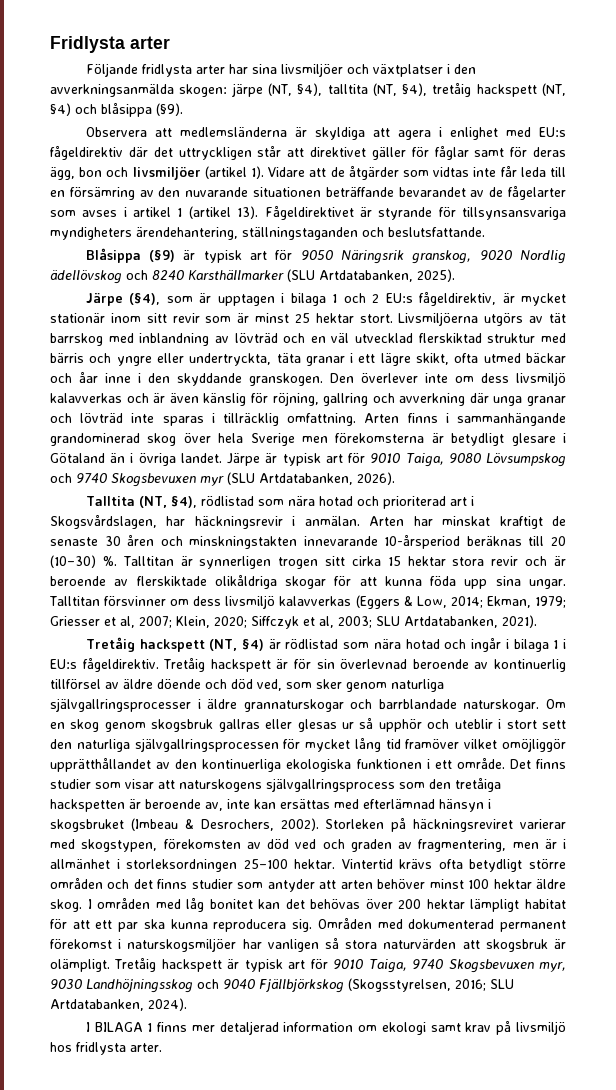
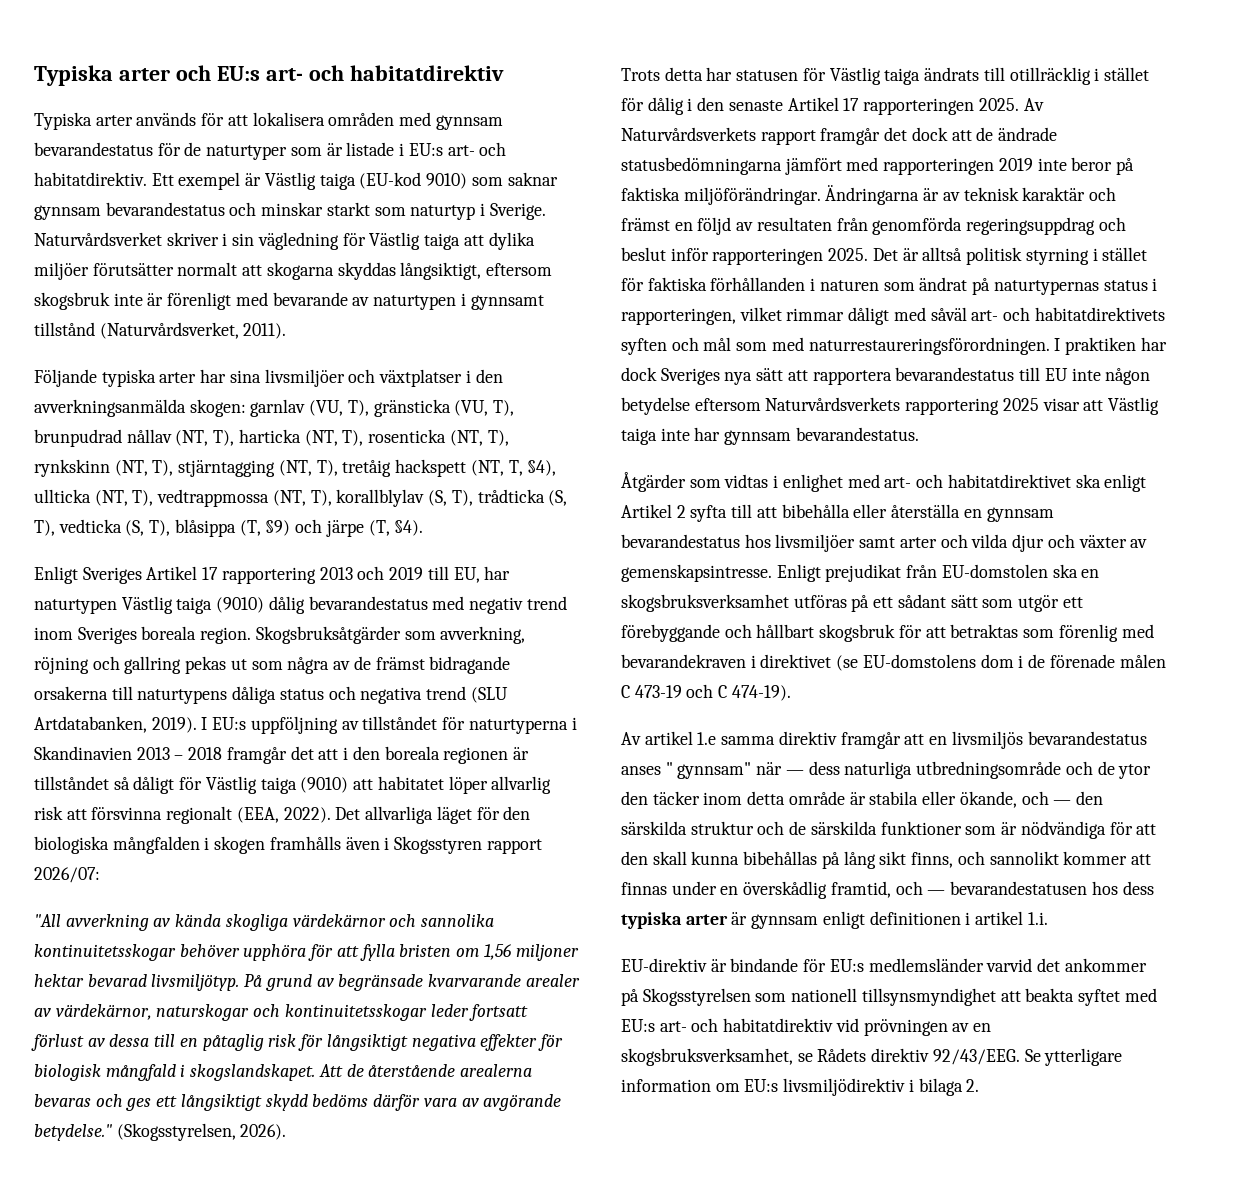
- Fridlysta arter
+ Typiska arter och EU:s art- och habitatdirektiv
+ Typiska arter används för att lokalisera områden med gynnsam bevarandestatus för de naturtyper som är listade i EU:s art- och habitatdirektiv. Ett exempel är Västlig taiga (EU-kod 9010) som saknar gynnsam bevarandestatus och minskar starkt som naturtyp i Sverige. Naturvårdsverket skriver i sin vägledning för Västlig taiga att dylika miljöer förutsätter normalt att skogarna skyddas långsiktigt, eftersom skogsbruk inte är förenligt med bevarande av naturtypen i gynnsamt tillstånd (Naturvårdsverket, 2011).
- Följande fridlysta arter har sina livsmiljöer och växtplatser i den avverkningsanmälda skogen: järpe (NT, §4), talltita (NT, §4), tretåig hackspett (NT, §4) och blåsippa (§9).
- Observera att medlemsländerna är skyldiga att agera i enlighet med EU:s fågeldirektiv där det uttryckligen står att direktivet gäller för fåglar samt för deras ägg, bon och livsmiljöer (artikel 1). Vidare att de åtgärder som vidtas inte får leda till en försämring av den nuvarande situationen beträffande bevarandet av de fågelarter som avses i artikel 1 (artikel 13). Fågeldirektivet är styrande för tillsynsansvariga myndigheters ärendehantering, ställningstaganden och beslutsfattande.
- Blåsippa (§9) är typisk art för 9050 Näringsrik granskog, 9020 Nordlig ädellövskog och 8240 Karsthällmarker (SLU Artdatabanken, 2025).
- Järpe (§4), som är upptagen i bilaga 1 och 2 EU:s fågeldirektiv, är mycket stationär inom sitt revir som är minst 25 hektar stort. Livsmiljöerna utgörs av tät barrskog med inblandning av lövträd och en väl utvecklad flerskiktad struktur med bärris och yngre eller undertryckta, täta granar i ett lägre skikt, ofta utmed bäckar och åar inne i den skyddande granskogen. Den överlever inte om dess livsmiljö kalavverkas och är även känslig för röjning, gallring och avverkning där unga granar och lövträd inte sparas i tillräcklig omfattning. Arten finns i sammanhängande grandominerad skog över hela Sverige men förekomsterna är betydligt glesare i Götaland än i övriga landet. Järpe är typisk art för 9010 Taiga, 9080 Lövsumpskog och 9740 Skogsbevuxen myr (SLU Artdatabanken, 2026).
- Talltita (NT, §4), rödlistad som nära hotad och prioriterad art i Skogsvårdslagen, har häckningsrevir i anmälan. Arten har minskat kraftigt de senaste 30 åren och minskningstakten innevarande 10-årsperiod beräknas till 20 (10–30) %. Talltitan är synnerligen trogen sitt cirka 15 hektar stora revir och är beroende av flerskiktade olikåldriga skogar för att kunna föda upp sina ungar. Talltitan försvinner om dess livsmiljö kalavverkas (Eggers & Low, 2014; Ekman, 1979; Griesser et al, 2007; Klein, 2020; Siffczyk et al, 2003; SLU Artdatabanken, 2021).
- Tretåig hackspett (NT, §4) är rödlistad som nära hotad och ingår i bilaga 1 i EU:s fågeldirektiv. Tretåig hackspett är för sin överlevnad beroende av kontinuerlig tillförsel av äldre döende och död ved, som sker genom naturliga självgallringsprocesser i äldre grannaturskogar och barrblandade naturskogar. Om en skog genom skogsbruk gallras eller glesas ur så upphör och uteblir i stort sett den naturliga självgallringsprocessen för mycket lång tid framöver vilket omöjliggör upprätthållandet av den kontinuerliga ekologiska funktionen i ett område. Det finns studier som visar att naturskogens självgallringsprocess som den tretåiga hackspetten är beroende av, inte kan ersättas med efterlämnad hänsyn i skogsbruket (Imbeau & Desrochers, 2002). Storleken på häckningsreviret varierar med skogstypen, förekomsten av död ved och graden av fragmentering, men är i allmänhet i storleksordningen 25–100 hektar. Vintertid krävs ofta betydligt större områden och det finns studier som antyder att arten behöver minst 100 hektar äldre skog. I områden med låg bonitet kan det behövas över 200 hektar lämpligt habitat för att ett par ska kunna reproducera sig. Områden med dokumenterad permanent förekomst i naturskogsmiljöer har vanligen så stora naturvärden att skogsbruk är olämpligt. Tretåig hackspett är typisk art för 9010 Taiga, 9740 Skogsbevuxen myr, 9030 Landhöjningsskog och 9040 Fjällbjörkskog (Skogsstyrelsen, 2016; SLU Artdatabanken, 2024).
- I BILAGA 1 finns mer detaljerad information om ekologi samt krav på livsmiljö hos fridlysta arter.
+ Följande typiska arter har sina livsmiljöer och växtplatser i den avverkningsanmälda skogen: garnlav (VU, T), gränsticka (VU, T), brunpudrad nållav (NT, T), harticka (NT, T), rosenticka (NT, T), rynkskinn (NT, T), stjärntagging (NT, T), tretåig hackspett (NT, T, §4), ullticka (NT, T), vedtrappmossa (NT, T), korallblylav (S, T), trådticka (S, T), vedticka (S, T), blåsippa (T, §9) och järpe (T, §4).
+ Enligt Sveriges Artikel 17 rapportering 2013 och 2019 till EU, har naturtypen Västlig taiga (9010) dålig bevarandestatus med negativ trend inom Sveriges boreala region. Skogsbruksåtgärder som avverkning, röjning och gallring pekas ut som några av de främst bidragande orsakerna till naturtypens dåliga status och negativa trend (SLU Artdatabanken, 2019). I EU:s uppföljning av tillståndet för naturtyperna i Skandinavien 2013 – 2018 framgår det att i den boreala regionen är tillståndet så dåligt för Västlig taiga (9010) att habitatet löper allvarlig risk att försvinna regionalt (EEA, 2022). Det allvarliga läget för den biologiska mångfalden i skogen framhålls även i Skogsstyren rapport 2026/07:
+ "All avverkning av kända skogliga värdekärnor och sannolika kontinuitetsskogar behöver upphöra för att fylla bristen om 1,56 miljoner hektar bevarad livsmiljötyp. På grund av begränsade kvarvarande arealer av värdekärnor, naturskogar och kontinuitetsskogar leder fortsatt förlust av dessa till en påtaglig risk för långsiktigt negativa effekter för biologisk mångfald i skogslandskapet. Att de återstående arealerna bevaras och ges ett långsiktigt skydd bedöms därför vara av avgörande betydelse." (Skogsstyrelsen, 2026).
+ Trots detta har statusen för Västlig taiga ändrats till otillräcklig i stället för dålig i den senaste Artikel 17 rapporteringen 2025. Av Naturvårdsverkets rapport framgår det dock att de ändrade statusbedömningarna jämfört med rapporteringen 2019 inte beror på faktiska miljöförändringar. Ändringarna är av teknisk karaktär och främst en följd av resultaten från genomförda regeringsuppdrag och beslut inför rapporteringen 2025. Det är alltså politisk styrning i stället för faktiska förhållanden i naturen som ändrat på naturtypernas status i rapporteringen, vilket rimmar dåligt med såväl art- och habitatdirektivets syften och mål som med naturrestaureringsförordningen. I praktiken har dock Sveriges nya sätt att rapportera bevarandestatus till EU inte någon betydelse eftersom Naturvårdsverkets rapportering 2025 visar att Västlig taiga inte har gynnsam bevarandestatus.
+ Åtgärder som vidtas i enlighet med art- och habitatdirektivet ska enligt Artikel 2 syfta till att bibehålla eller återställa en gynnsam bevarandestatus hos livsmiljöer samt arter och vilda djur och växter av gemenskapsintresse. Enligt prejudikat från EU-domstolen ska en skogsbruksverksamhet utföras på ett sådant sätt som utgör ett förebyggande och hållbart skogsbruk för att betraktas som förenlig med bevarandekraven i direktivet (se EU-domstolens dom i de förenade målen C 473-19 och C 474-19).
+ Av artikel 1.e samma direktiv framgår att en livsmiljös bevarandestatus anses " gynnsam" när — dess naturliga utbredningsområde och de ytor den täcker inom detta område är stabila eller ökande, och — den särskilda struktur och de särskilda funktioner som är nödvändiga för att den skall kunna bibehållas på lång sikt finns, och sannolikt kommer att finnas under en överskådlig framtid, och — bevarandestatusen hos dess typiska arter är gynnsam enligt definitionen i artikel 1.i.
+ EU-direktiv är bindande för EU:s medlemsländer varvid det ankommer på Skogsstyrelsen som nationell tillsynsmyndighet att beakta syftet med EU:s art- och habitatdirektiv vid prövningen av en skogsbruksverksamhet, se Rådets direktiv 92/43/EEG. Se ytterligare information om EU:s livsmiljödirektiv i bilaga 2.

